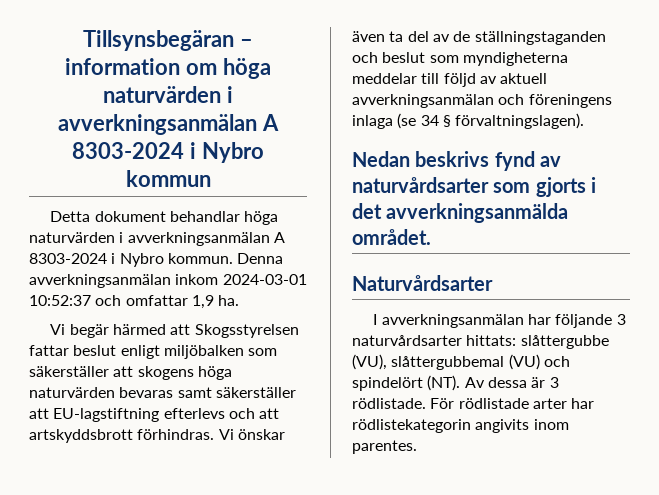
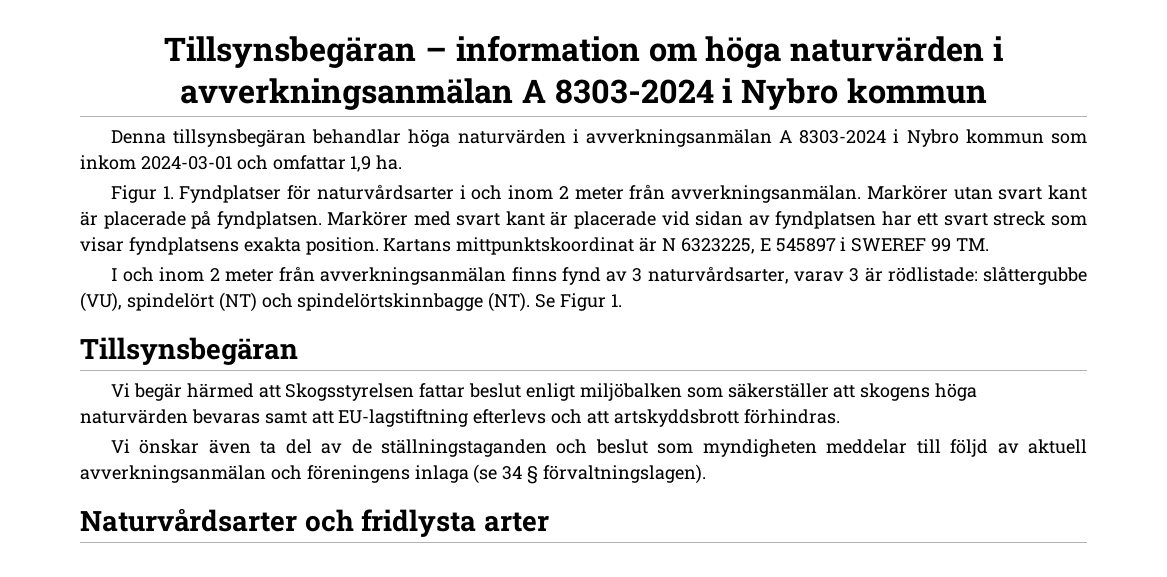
- Detta dokument behandlar höga naturvärden i avverkningsanmälan A 8303-2024 i Nybro kommun. Denna avverkningsanmälan inkom 2024-03-01 10:52:37 och omfattar 1,9 ha.
+ Denna tillsynsbegäran behandlar höga naturvärden i avverkningsanmälan A 8303-2024 i Nybro kommun som inkom 2024-03-01 och omfattar 1,9 ha.
+ Figur 1. Fyndplatser för naturvårdsarter i och inom 2 meter från avverkningsanmälan. Markörer utan svart kant är placerade på fyndplatsen. Markörer med svart kant är placerade vid sidan av fyndplatsen har ett svart streck som visar fyndplatsens exakta position. Kartans mittpunktskoordinat är N 6323225, E 545897 i SWEREF 99 TM.
+ I och inom 2 meter från avverkningsanmälan finns fynd av 3 naturvårdsarter, varav 3 är rödlistade: slåttergubbe (VU), spindelört (NT) och spindelörtskinnbagge (NT). Se Figur 1.
+ Tillsynsbegäran
- Vi begär härmed att Skogsstyrelsen fattar beslut enligt miljöbalken som säkerställer att skogens höga naturvärden bevaras samt säkerställer att EU-lagstiftning efterlevs och att artskyddsbrott förhindras. Vi önskar även ta del av de ställningstaganden och beslut som myndigheterna meddelar till följd av aktuell avverkningsanmälan och föreningens inlaga (se 34 § förvaltningslagen).
+ Vi begär härmed att Skogsstyrelsen fattar beslut enligt miljöbalken som säkerställer att skogens höga naturvärden bevaras samt att EU-lagstiftning efterlevs och att artskyddsbrott förhindras.
+ Vi önskar även ta del av de ställningstaganden och beslut som myndigheten meddelar till följd av aktuell avverkningsanmälan och föreningens inlaga (se 34 § förvaltningslagen).
- Nedan beskrivs fynd av naturvårdsarter som gjorts i det avverkningsanmälda området.
- Naturvårdsarter
- I avverkningsanmälan har följande 3 naturvårdsarter hittats: slåttergubbe (VU), slåttergubbemal (VU) och spindelört (NT). Av dessa är 3 rödlistade. För rödlistade arter har rödlistekategorin angivits inom parentes.
+ Naturvårdsarter och fridlysta arter

